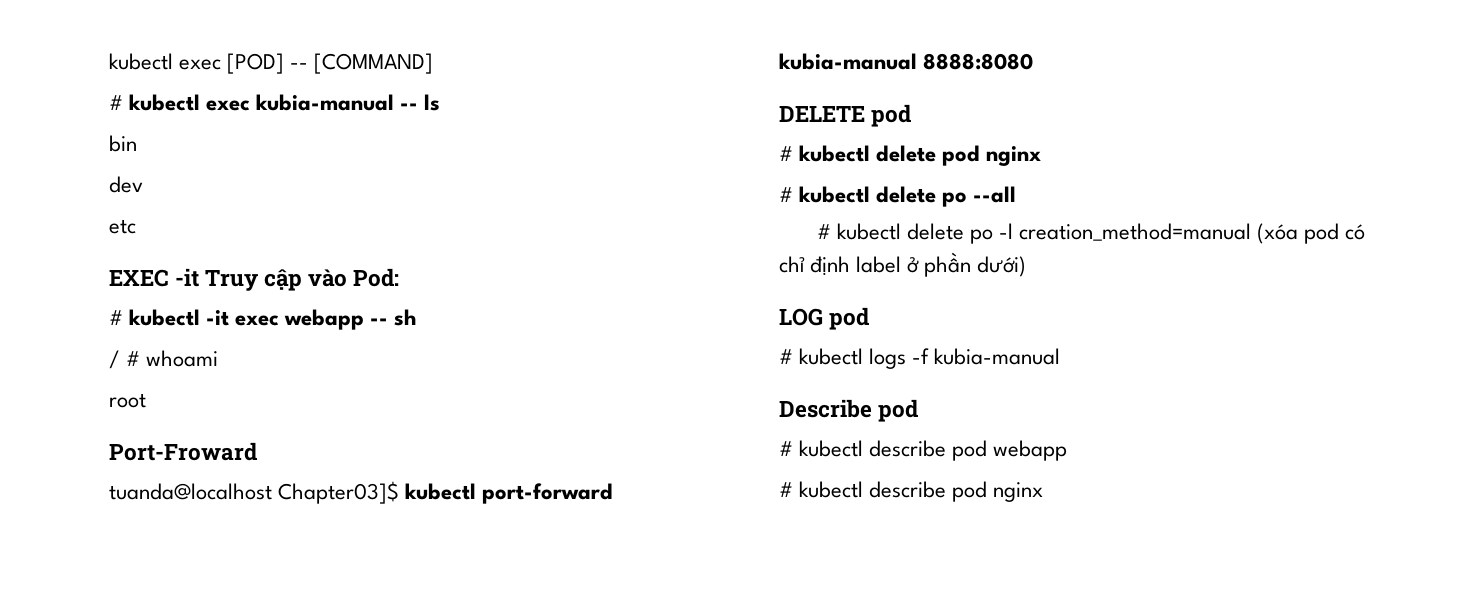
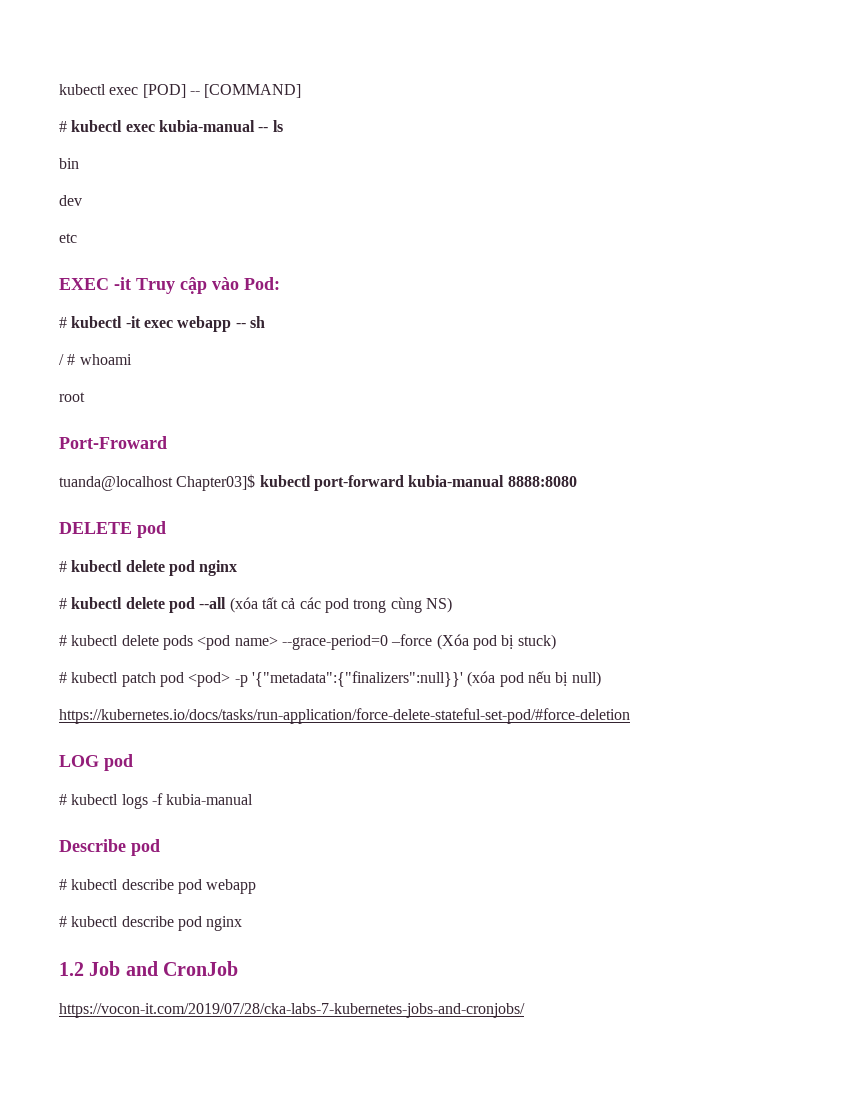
- # kubectl delete po --all
- # kubectl delete po -l creation_method=manual (xóa pod có chỉ định label ở phần dưới)
+ # kubectl delete pod --all (xóa tất cả các pod trong cùng NS)
+ # kubectl delete pods <pod name> --grace-period=0 –force (Xóa pod bị stuck)
+ # kubectl patch pod <pod> -p '{"metadata":{"finalizers":null}}' (xóa pod nếu bị null)
+ https://kubernetes.io/docs/tasks/run-application/force-delete-stateful-set-pod/#force-deletion
+ 1.2 Job and CronJob
+ https://vocon-it.com/2019/07/28/cka-labs-7-kubernetes-jobs-and-cronjobs/

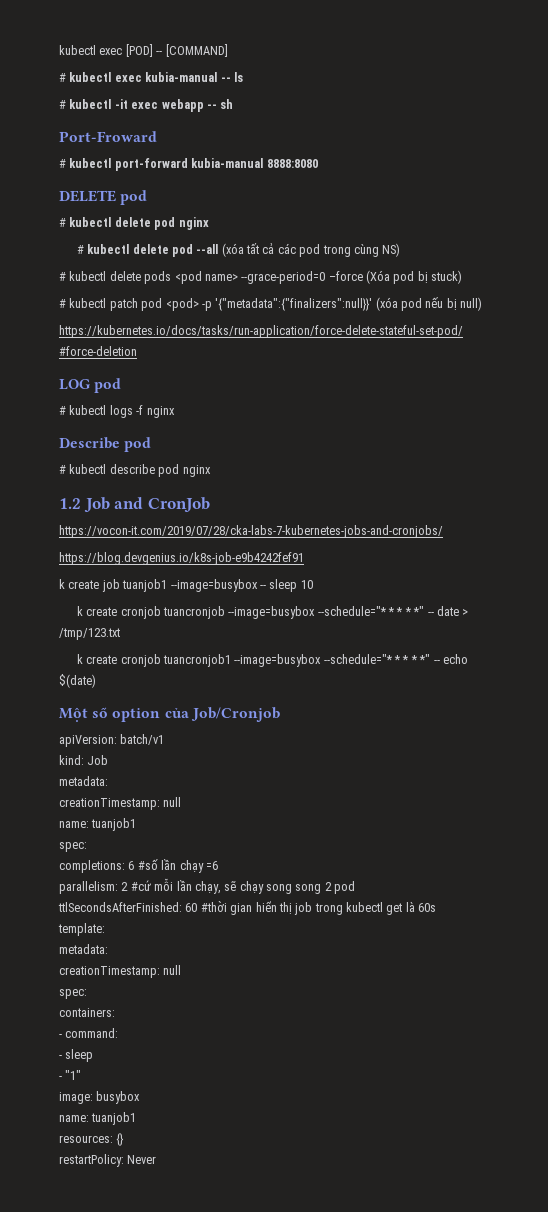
- bin
- dev
- etc
- EXEC -it Truy cập vào Pod:
- / # whoami
- root
- tuanda@localhost Chapter03]$ kubectl port-forward kubia-manual 8888:8080
+ # kubectl port-forward kubia-manual 8888:8080
- # kubectl logs -f kubia-manual
+ # kubectl logs -f nginx
- # kubectl describe pod webapp
+ https://blog.devgenius.io/k8s-job-e9b4242fef91
+ k create job tuanjob1 --image=busybox -- sleep 10
+ k create cronjob tuancronjob --image=busybox --schedule="* * * * *" -- date > /tmp/123.txt
+ k create cronjob tuancronjob1 --image=busybox --schedule="* * * * *" -- echo $(date)
+ Một số option của Job/Cronjob
+ apiVersion: batch/v1
+ kind: Job
+ metadata:
+ creationTimestamp: null
+ name: tuanjob1
+ spec:
+ completions: 6 #số lần chạy =6
+ parallelism: 2 #cứ mỗi lần chạy, sẽ chạy song song 2 pod
+ ttlSecondsAfterFinished: 60 #thời gian hiển thị job trong kubectl get là 60s
+ template:
+ metadata:
+ creationTimestamp: null
+ spec:
+ containers:
+ - command:
+ - sleep
+ - "1"
+ image: busybox
+ name: tuanjob1
+ resources: {}
+ restartPolicy: Never

